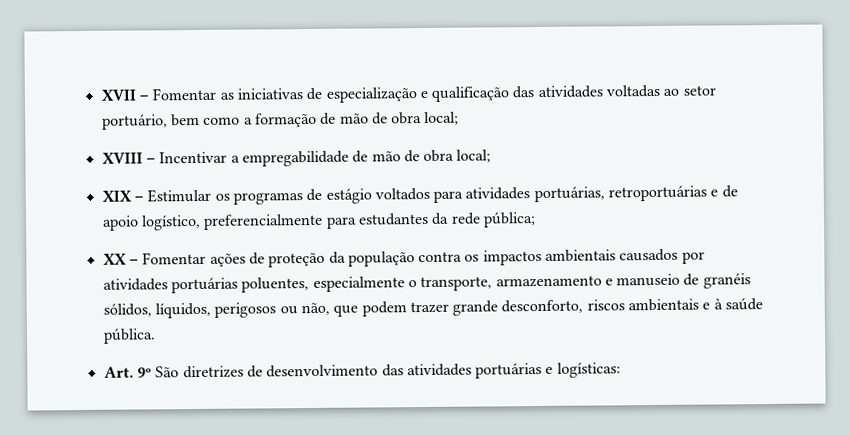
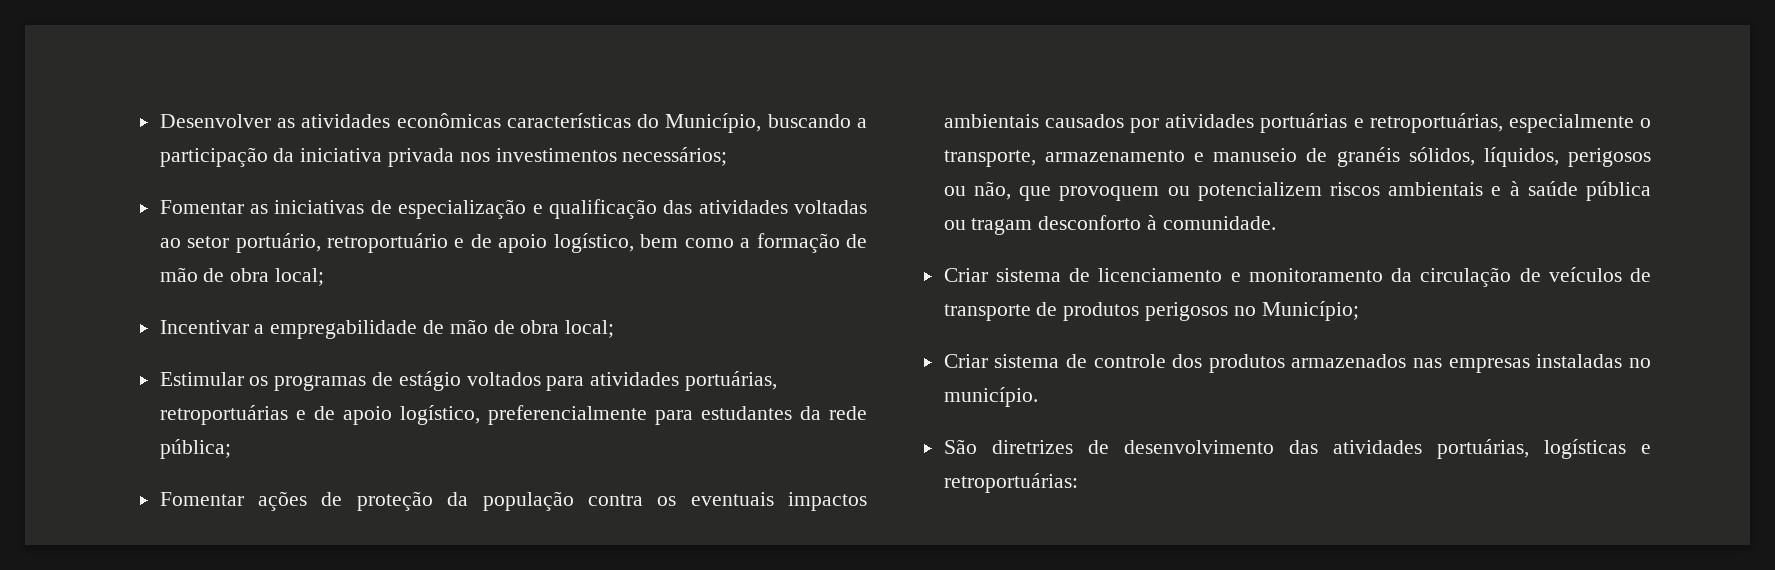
- XVII – Fomentar as iniciativas de especialização e qualificação das atividades voltadas ao setor portuário, bem como a formação de mão de obra local;
+ Desenvolver as atividades econômicas características do Município, buscando a participação da iniciativa privada nos investimentos necessários;
+ Fomentar as iniciativas de especialização e qualificação das atividades voltadas ao setor portuário, retroportuário e de apoio logístico, bem como a formação de mão de obra local;
- XVIII – Incentivar a empregabilidade de mão de obra local;
+ Incentivar a empregabilidade de mão de obra local;
- XIX – Estimular os programas de estágio voltados para atividades portuárias, retroportuárias e de apoio logístico, preferencialmente para estudantes da rede pública;
+ Estimular os programas de estágio voltados para atividades portuárias, retroportuárias e de apoio logístico, preferencialmente para estudantes da rede pública;
- XX – Fomentar ações de proteção da população contra os impactos ambientais causados por atividades portuárias poluentes, especialmente o transporte, armazenamento e manuseio de granéis sólidos, líquidos, perigosos ou não, que podem trazer grande desconforto, riscos ambientais e à saúde pública.
- Art. 9º São diretrizes de desenvolvimento das atividades portuárias e logísticas:
+ Fomentar ações de proteção da população contra os eventuais impactos ambientais causados por atividades portuárias e retroportuárias, especialmente o transporte, armazenamento e manuseio de granéis sólidos, líquidos, perigosos ou não, que provoquem ou potencializem riscos ambientais e à saúde pública ou tragam desconforto à comunidade.
+ Criar sistema de licenciamento e monitoramento da circulação de veículos de transporte de produtos perigosos no Município;
+ Criar sistema de controle dos produtos armazenados nas empresas instaladas no município.
+ São diretrizes de desenvolvimento das atividades portuárias, logísticas e retroportuárias:

